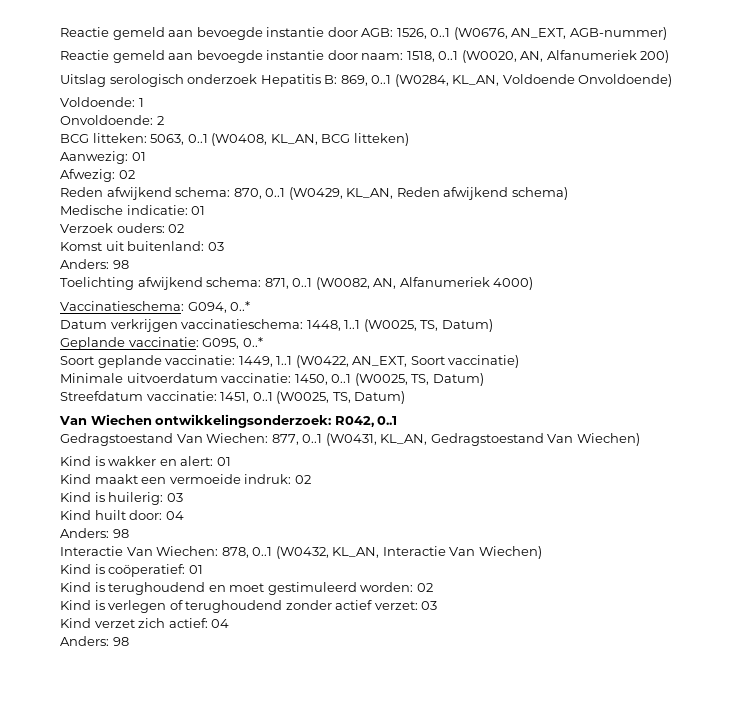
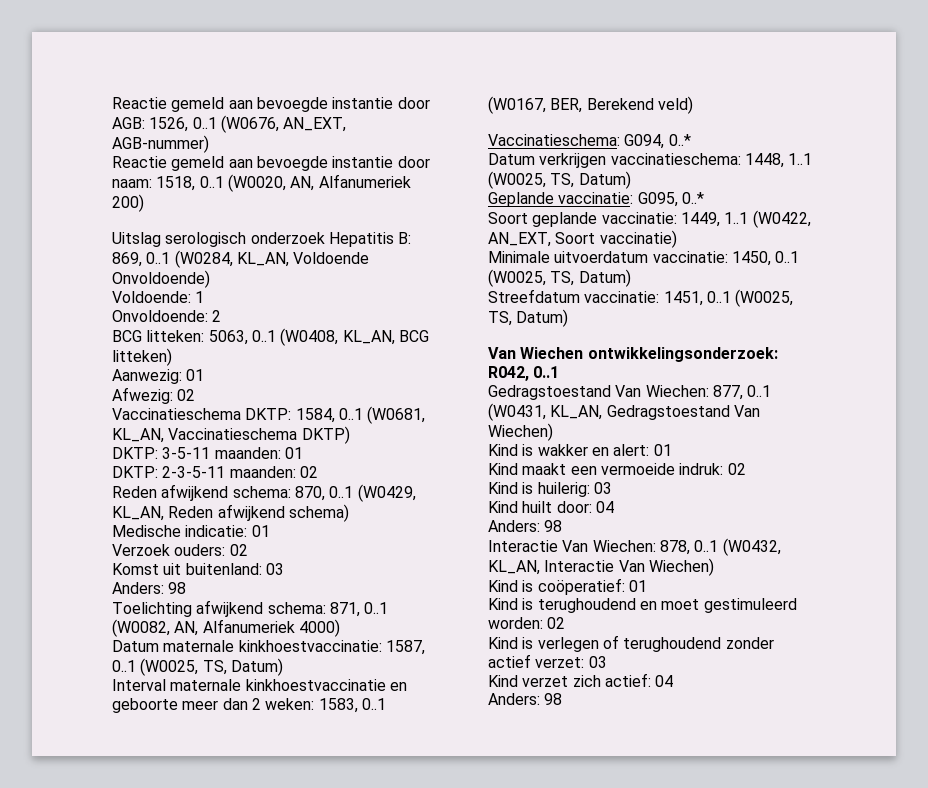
+ Vaccinatieschema DKTP: 1584, 0..1 (W0681, KL_AN, Vaccinatieschema DKTP)
+ DKTP: 3-5-11 maanden: 01
+ DKTP: 2-3-5-11 maanden: 02
+ Datum maternale kinkhoestvaccinatie: 1587, 0..1 (W0025, TS, Datum)
+ Interval maternale kinkhoestvaccinatie en geboorte meer dan 2 weken: 1583, 0..1 (W0167, BER, Berekend veld)

